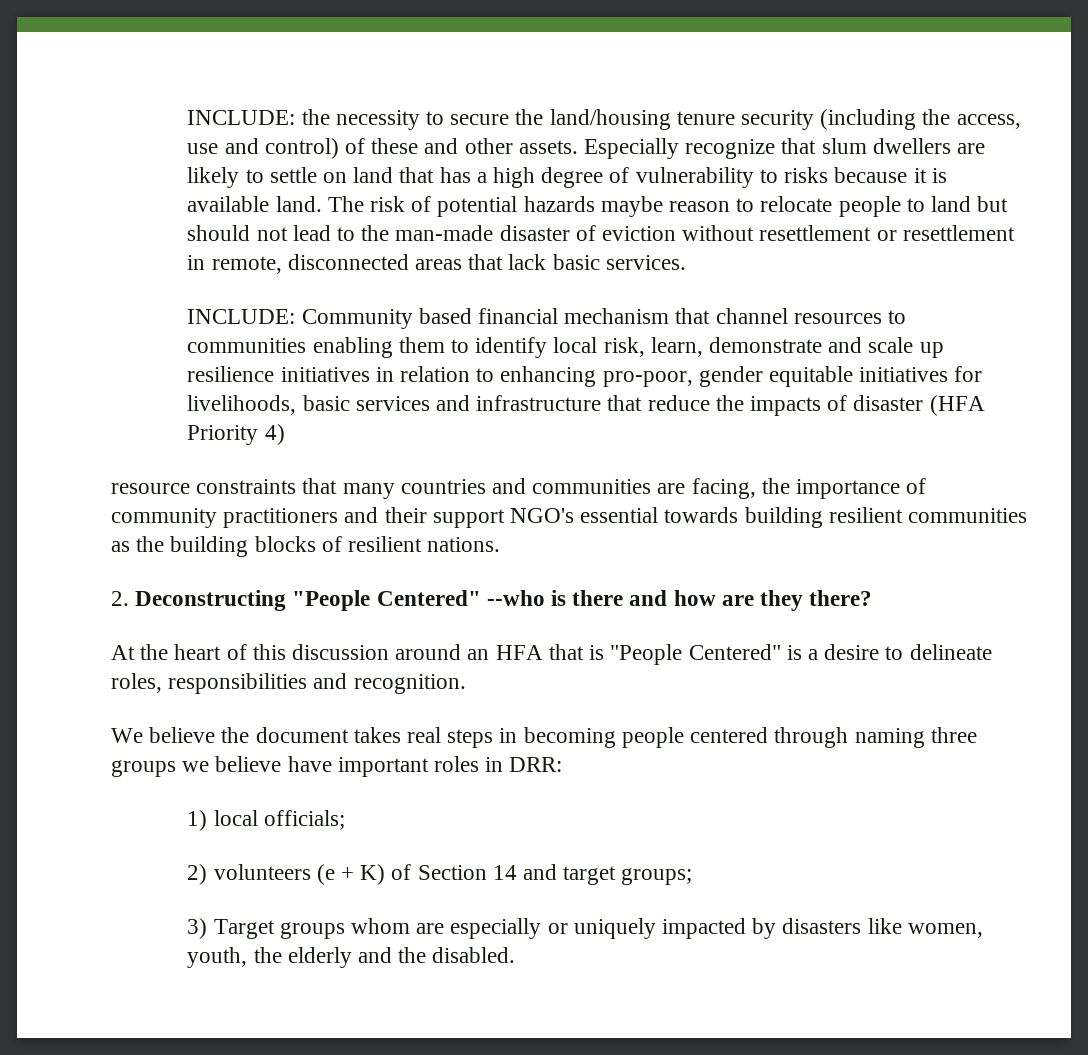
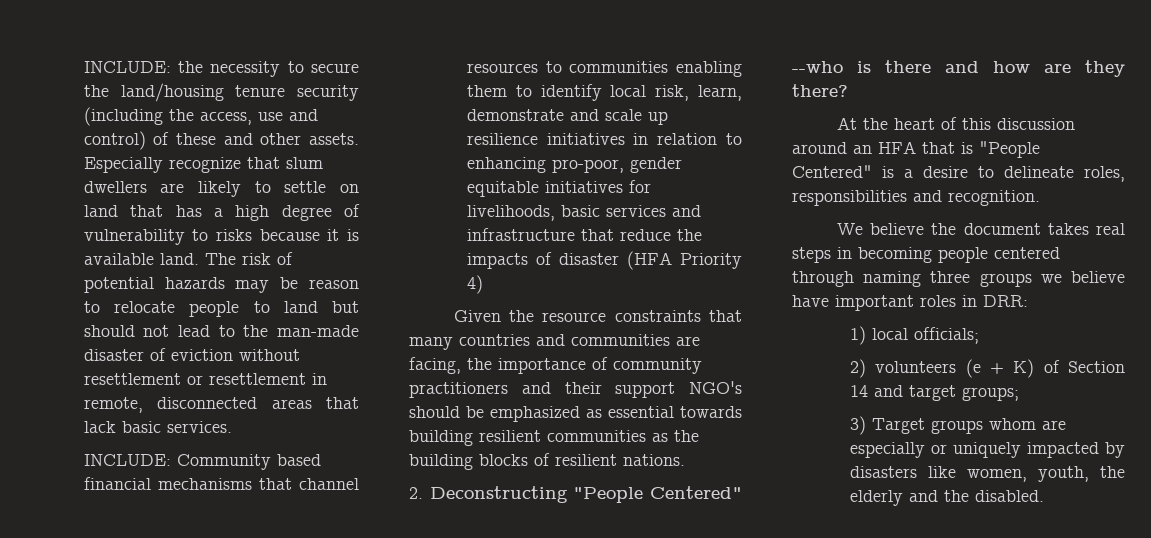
- The risk of potential hazards maybe reason to relocate people to land but should not lead to the man-made disaster of eviction without resettlement or resettlement in remote, disconnected areas that lack basic services.
+ The risk of potential hazards may be reason to relocate people to land but should not lead to the man-made disaster of eviction without resettlement or resettlement in remote, disconnected areas that lack basic services.
- INCLUDE: Community based financial mechanism that channel resources to communities enabling them to identify local risk, learn, demonstrate and scale up resilience initiatives in relation to enhancing pro-poor, gender equitable initiatives for livelihoods, basic services and infrastructure that reduce the impacts of disaster (HFA Priority 4)
+ INCLUDE: Community based financial mechanisms that channel resources to communities enabling them to identify local risk, learn, demonstrate and scale up resilience initiatives in relation to enhancing pro-poor, gender equitable initiatives for livelihoods, basic services and infrastructure that reduce the impacts of disaster (HFA Priority 4)
- resource constraints that many countries and communities are facing, the importance of community practitioners and their support NGO's essential towards building resilient communities as the building blocks of resilient nations.
+ Given the resource constraints that many countries and communities are facing, the importance of community practitioners and their support NGO's should be emphasized as essential towards building resilient communities as the building blocks of resilient nations.

